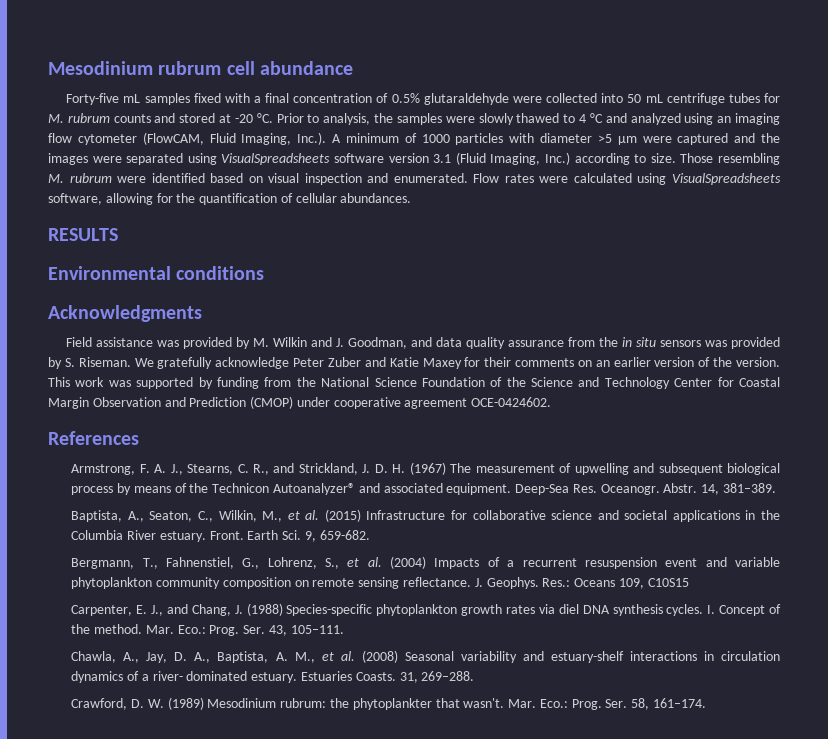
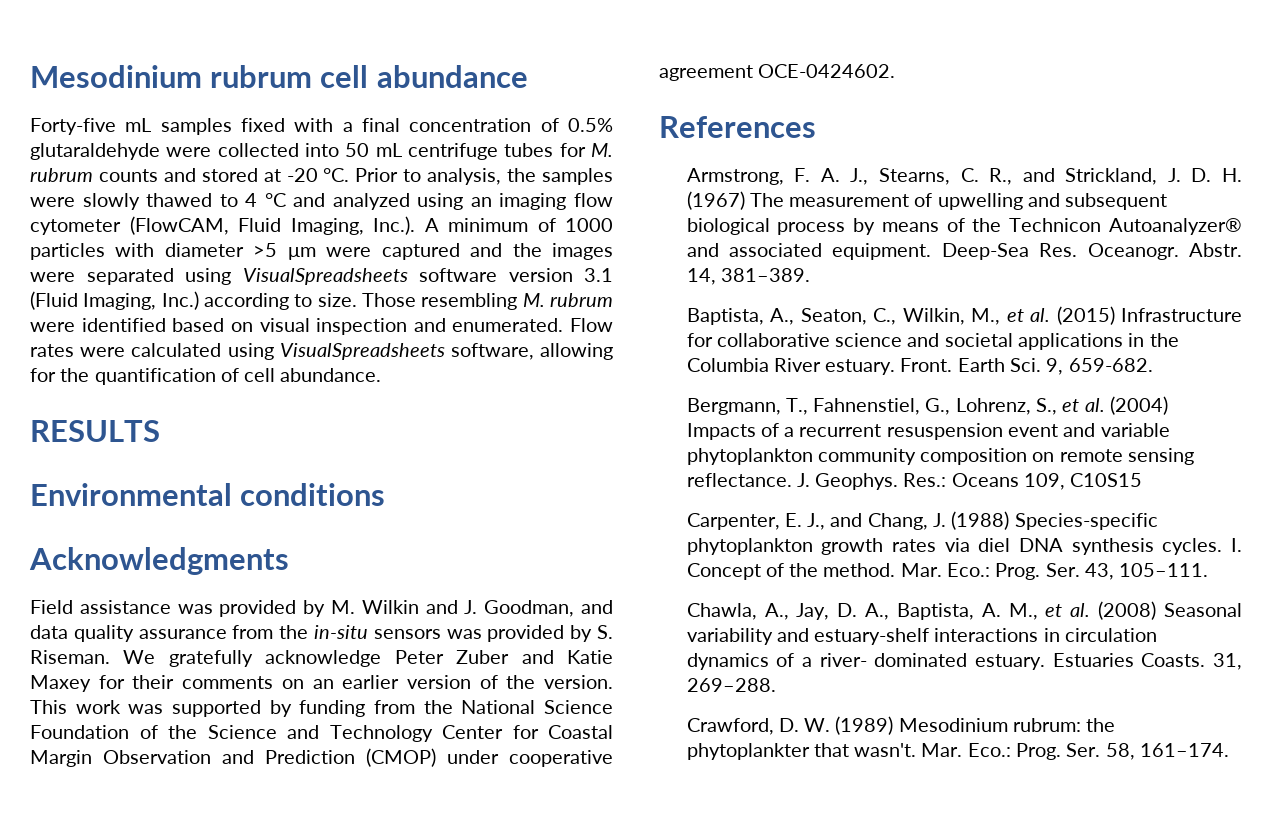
- Flow rates were calculated using VisualSpreadsheets software, allowing for the quantification of cellular abundances.
+ Flow rates were calculated using VisualSpreadsheets software, allowing for the quantification of cell abundance.
- Field assistance was provided by M. Wilkin and J. Goodman, and data quality assurance from the in situ sensors was provided by S. Riseman.
+ Field assistance was provided by M. Wilkin and J. Goodman, and data quality assurance from the in-situ sensors was provided by S. Riseman.

